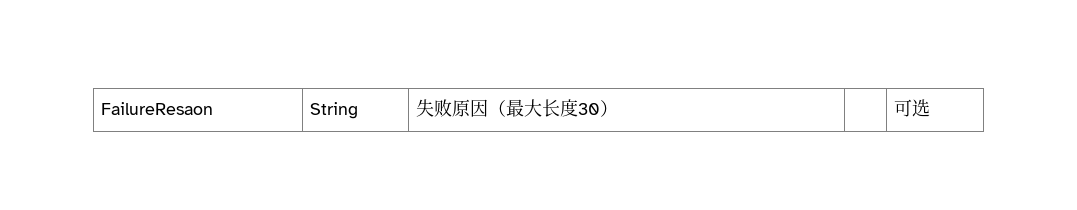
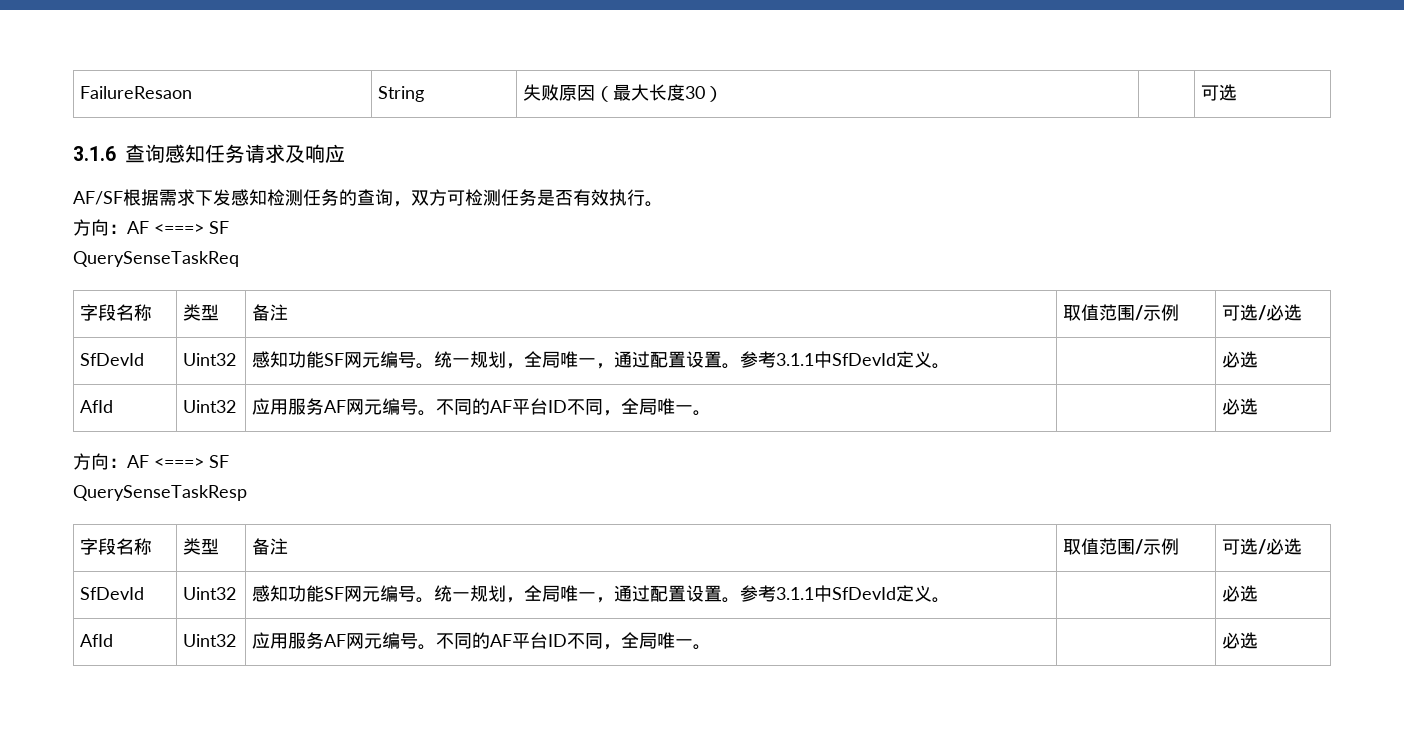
+ 3.1.6查询感知任务请求及响应
+ AF/SF根据需求下发感知检测任务的查询，双方可检测任务是否有效执行。
+ 方向：AF <===> SF
+ QuerySenseTaskReq
+ 字段名称 | 类型 | 备注 | 取值范围/示例 | 可选/必选
+ SfDevId | Uint32 | 感知功能SF网元编号。统一规划，全局唯一，通过配置设置。参考3.1.1中SfDevId定义。 | | 必选
+ AfId | Uint32 | 应用服务AF网元编号。不同的AF平台ID不同，全局唯一。 | | 必选
+ 方向：AF <===> SF
+ QuerySenseTaskResp
+ 字段名称 | 类型 | 备注 | 取值范围/示例 | 可选/必选
+ SfDevId | Uint32 | 感知功能SF网元编号。统一规划，全局唯一，通过配置设置。参考3.1.1中SfDevId定义。 | | 必选
+ AfId | Uint32 | 应用服务AF网元编号。不同的AF平台ID不同，全局唯一。 | | 必选

